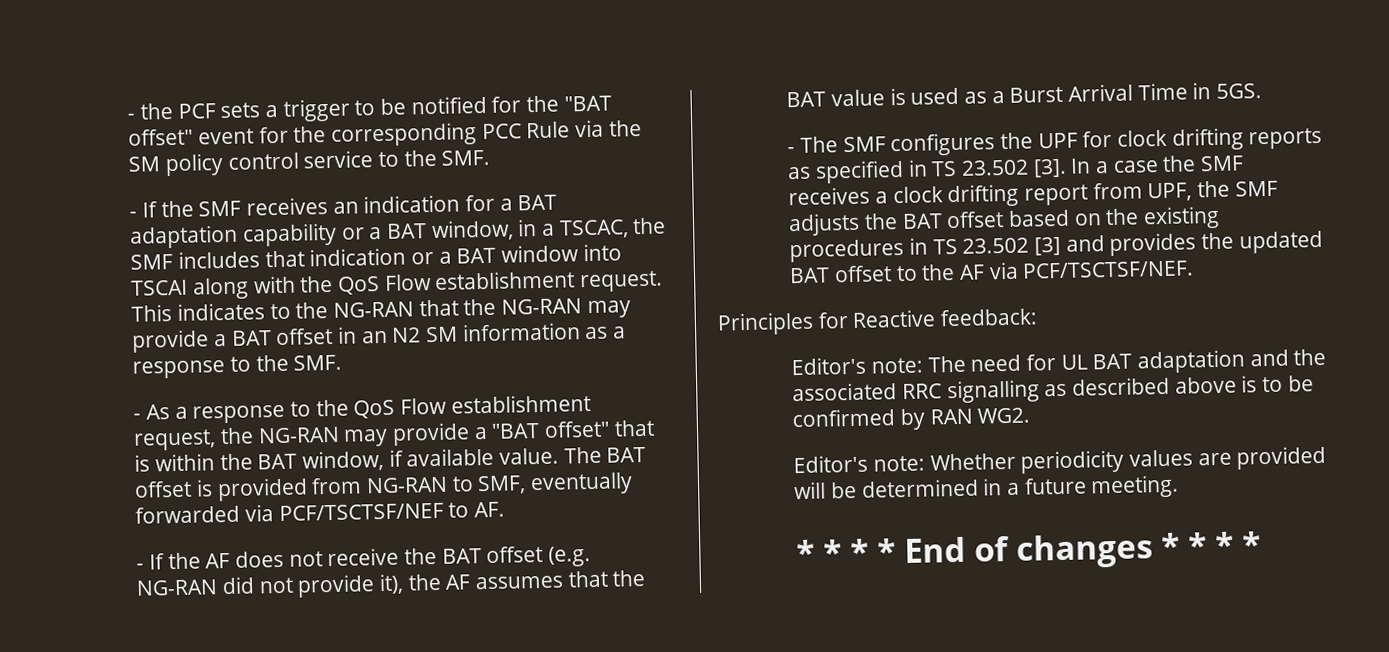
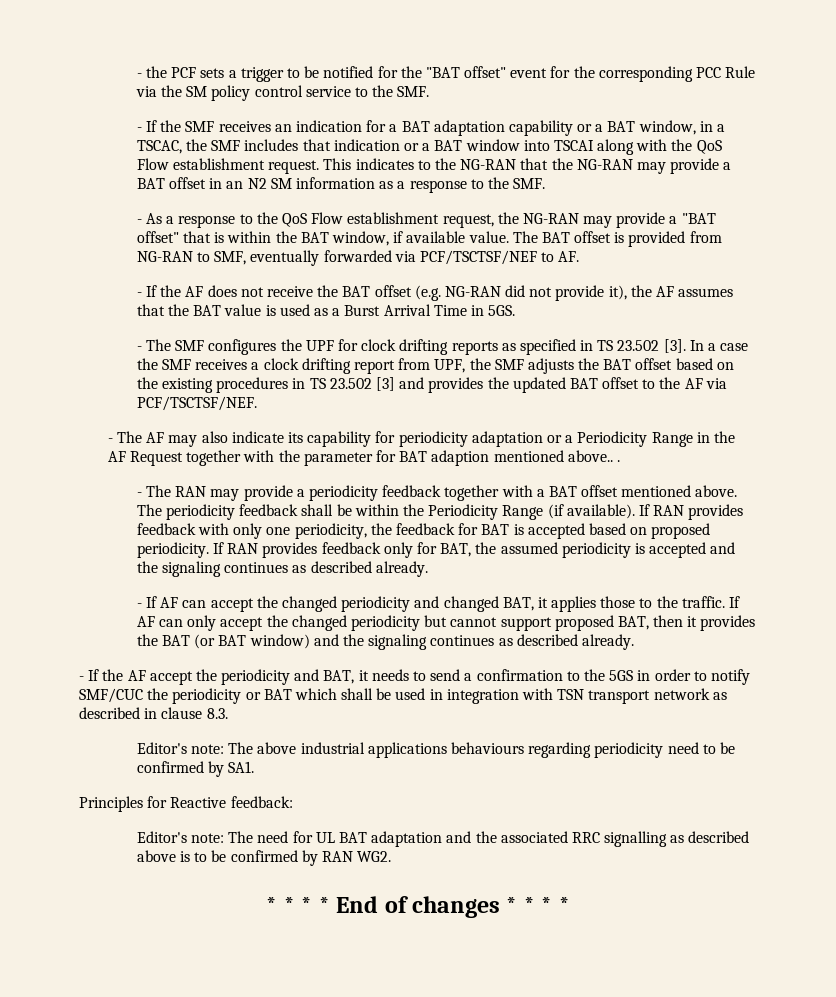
+ - The AF may also indicate its capability for periodicity adaptation or a Periodicity Range in the AF Request together with the parameter for BAT adaption mentioned above.. .
+ - The RAN may provide a periodicity feedback together with a BAT offset mentioned above. The periodicity feedback shall be within the Periodicity Range (if available). If RAN provides feedback with only one periodicity, the feedback for BAT is accepted based on proposed periodicity. If RAN provides feedback only for BAT, the assumed periodicity is accepted and the signaling continues as described already.
+ - If AF can accept the changed periodicity and changed BAT, it applies those to the traffic. If AF can only accept the changed periodicity but cannot support proposed BAT, then it provides the BAT (or BAT window) and the signaling continues as described already.
+ - If the AF accept the periodicity and BAT, it needs to send a confirmation to the 5GS in order to notify SMF/CUC the periodicity or BAT which shall be used in integration with TSN transport network as described in clause 8.3.
+ Editor's note: The above industrial applications behaviours regarding periodicity need to be confirmed by SA1.
- Editor's note: Whether periodicity values are provided will be determined in a future meeting.

